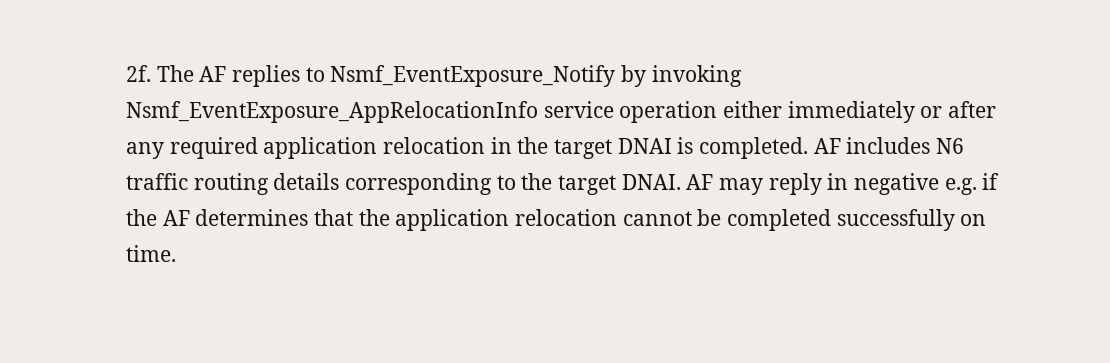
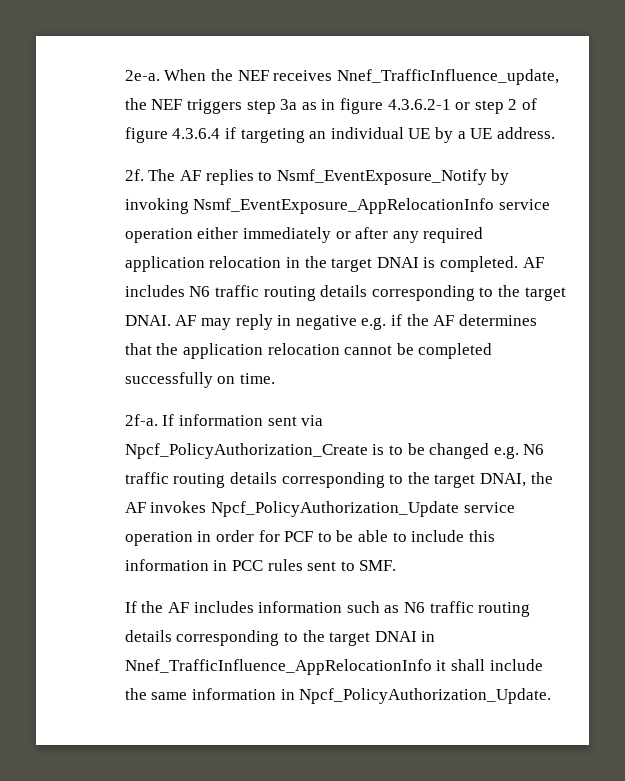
+ 2e-a. When the NEF receives Nnef_TrafficInfluence_update, the NEF triggers step 3a as in figure 4.3.6.2-1 or step 2 of figure 4.3.6.4 if targeting an individual UE by a UE address.
+ 2f-a. If information sent via Npcf_PolicyAuthorization_Create is to be changed e.g. N6 traffic routing details corresponding to the target DNAI, the AF invokes Npcf_PolicyAuthorization_Update service operation in order for PCF to be able to include this information in PCC rules sent to SMF.
+ If the AF includes information such as N6 traffic routing details corresponding to the target DNAI in Nnef_TrafficInfluence_AppRelocationInfo it shall include the same information in Npcf_PolicyAuthorization_Update.

